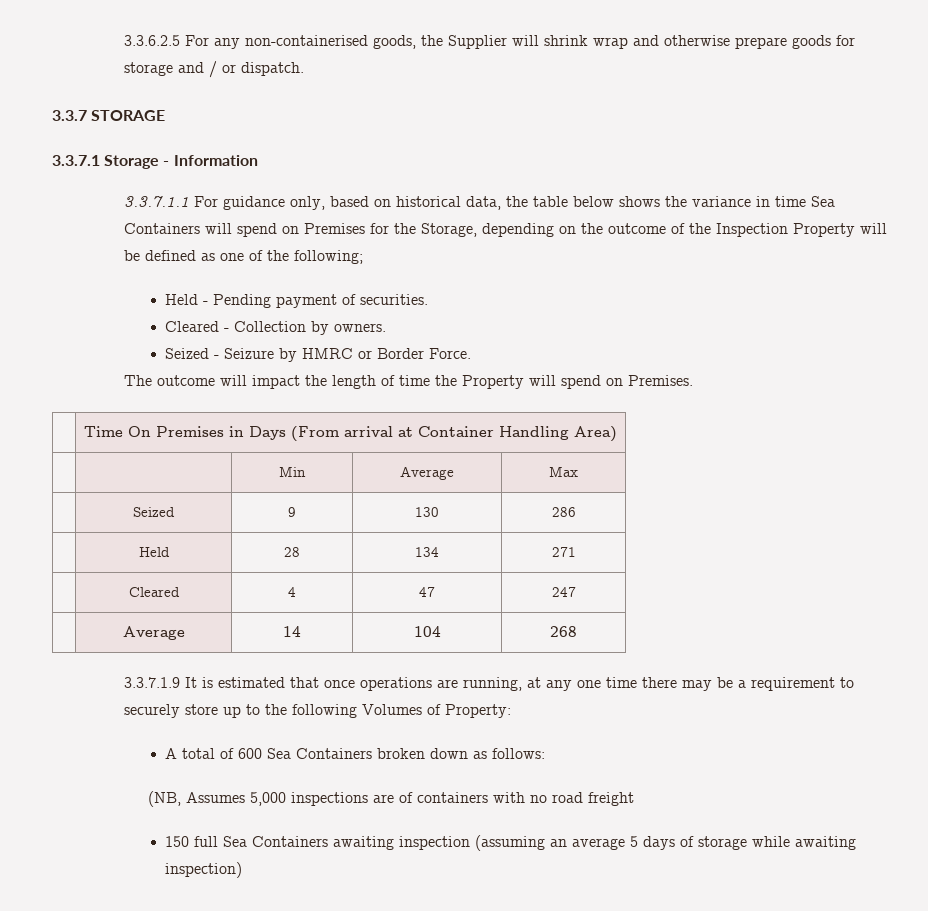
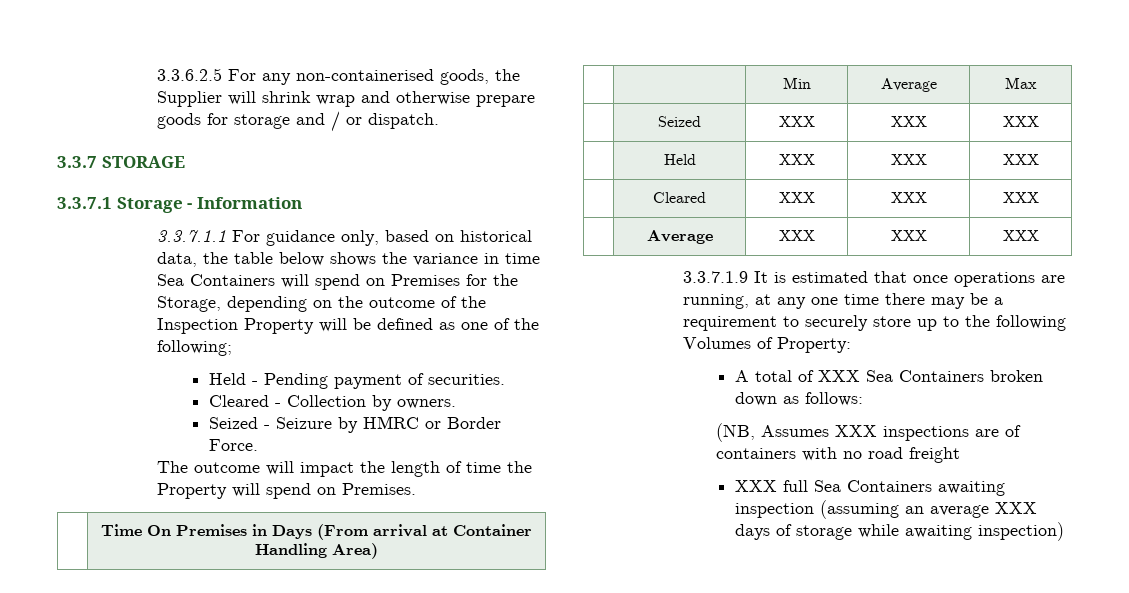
- | Seized | 9 | 130 | 286
- | Held | 28 | 134 | 271
- | Cleared | 4 | 47 | 247
- | Average | 14 | 104 | 268
+ | Seized | XXX | XXX | XXX
+ | Held | XXX | XXX | XXX
+ | Cleared | XXX | XXX | XXX
+ | Average | XXX | XXX | XXX
- A total of 600 Sea Containers broken down as follows:
+ A total of XXX Sea Containers broken down as follows:
- (NB, Assumes 5,000 inspections are of containers with no road freight
+ (NB, Assumes XXX inspections are of containers with no road freight
- 150 full Sea Containers awaiting inspection (assuming an average 5 days of storage while awaiting inspection)
+ XXX full Sea Containers awaiting inspection (assuming an average XXX days of storage while awaiting inspection)

